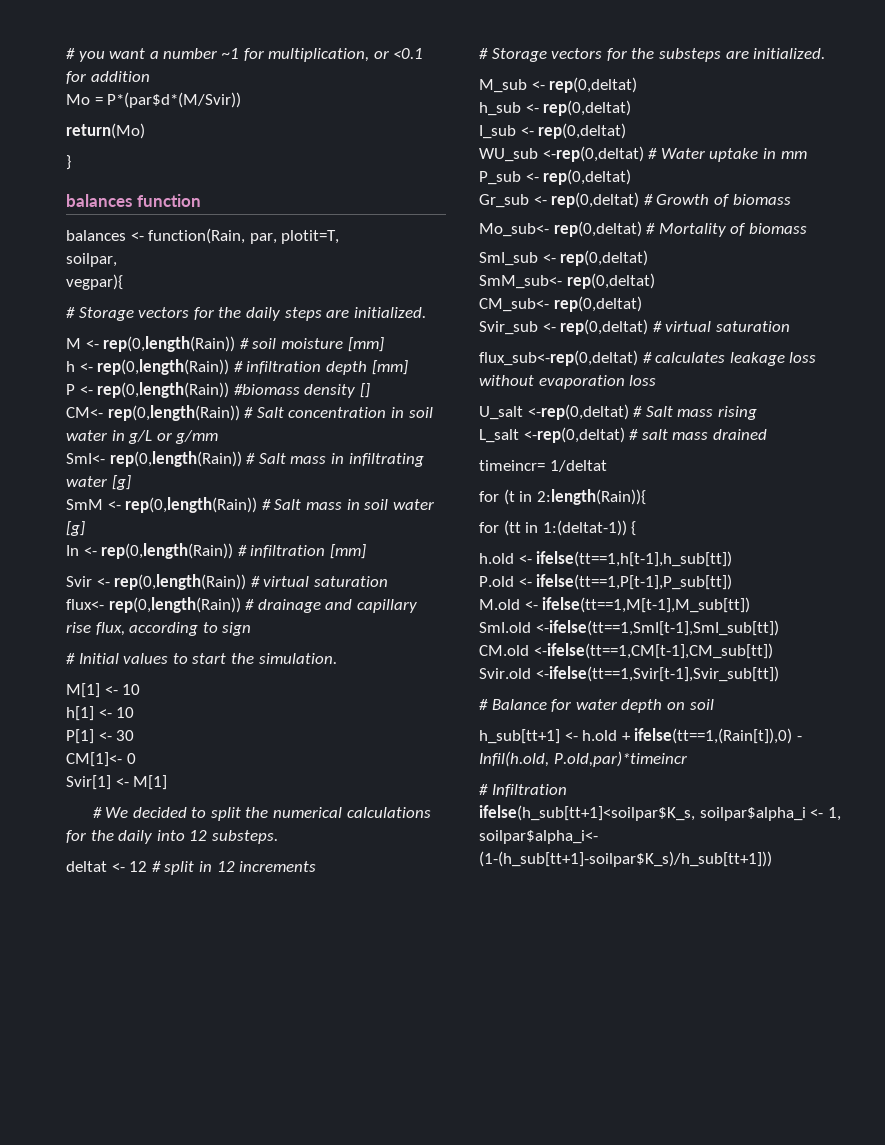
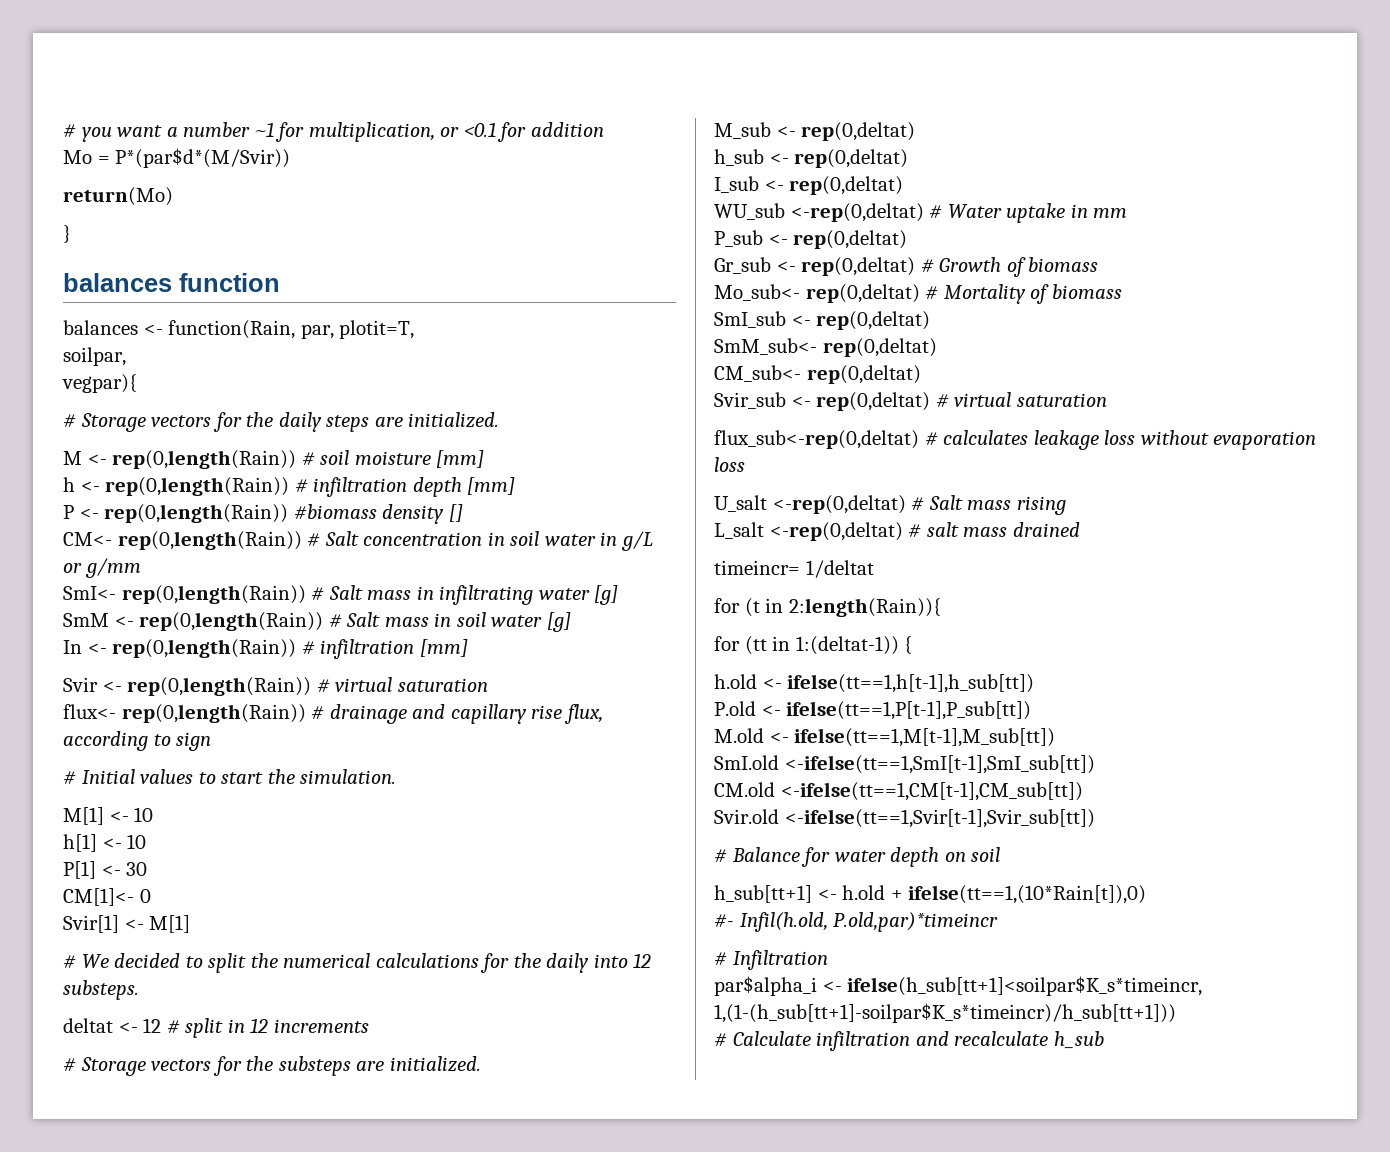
- h_sub[tt+1] <- h.old + ifelse(tt==1,(Rain[t]),0) - Infil(h.old, P.old,par)*timeincr
+ h_sub[tt+1] <- h.old + ifelse(tt==1,(10*Rain[t]),0)
+ #- Infil(h.old, P.old,par)*timeincr
- ifelse(h_sub[tt+1]<soilpar$K_s, soilpar$alpha_i <- 1, soilpar$alpha_i<- (1-(h_sub[tt+1]-soilpar$K_s)/h_sub[tt+1]))
+ par$alpha_i <- ifelse(h_sub[tt+1]<soilpar$K_s*timeincr, 1,(1-(h_sub[tt+1]-soilpar$K_s*timeincr)/h_sub[tt+1]))
+ # Calculate infiltration and recalculate h_sub

